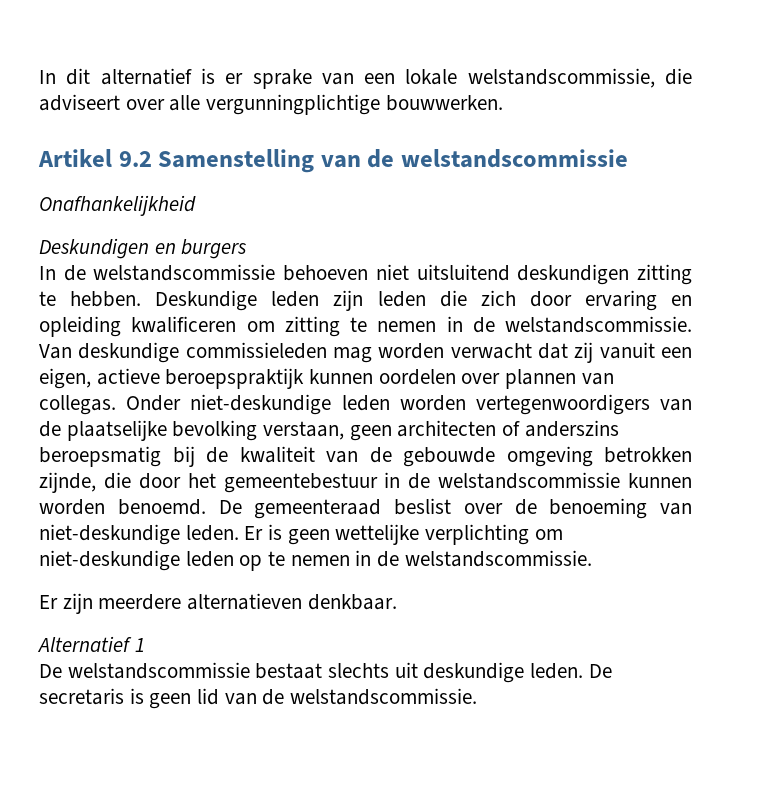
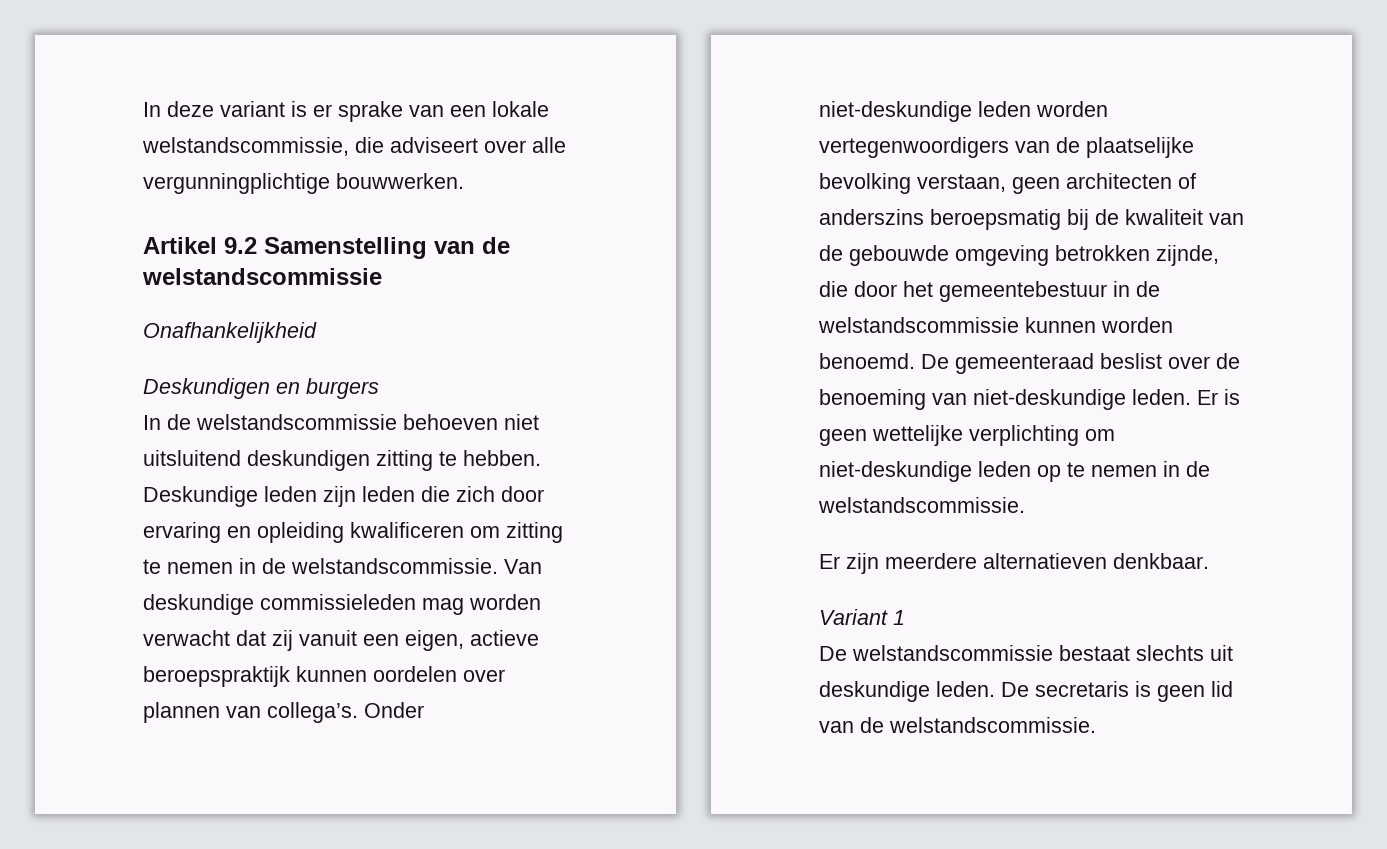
- In dit alternatief is er sprake van een lokale welstandscommissie, die adviseert over alle vergunningplichtige bouwwerken.
+ In deze variant is er sprake van een lokale welstandscommissie, die adviseert over alle vergunningplichtige bouwwerken.
- Van deskundige commissieleden mag worden verwacht dat zij vanuit een eigen, actieve beroepspraktijk kunnen oordelen over plannen van collegas.
+ Van deskundige commissieleden mag worden verwacht dat zij vanuit een eigen, actieve beroepspraktijk kunnen oordelen over plannen van collega’s.
- Alternatief 1
+ Variant 1

